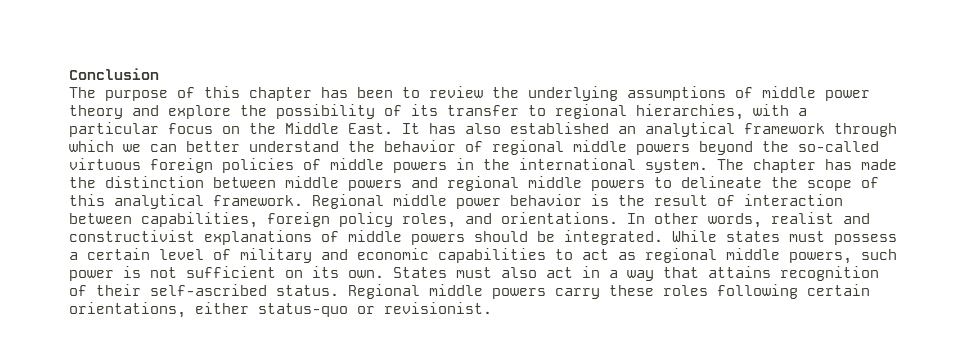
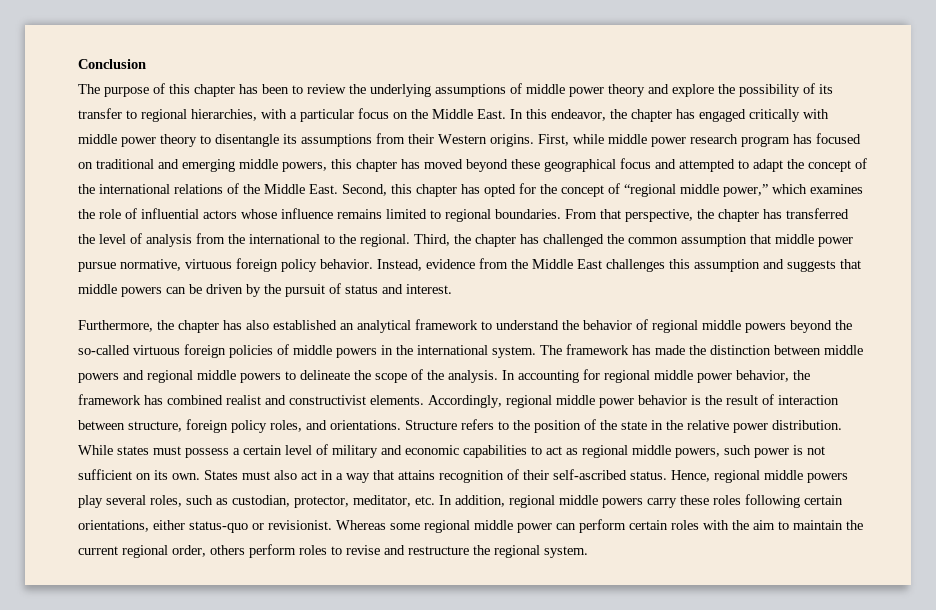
- It has also established an analytical framework through which we can better understand the behavior of regional middle powers beyond the so-called virtuous foreign policies of middle powers in the international system.
+ In this endeavor, the chapter has engaged critically with middle power theory to disentangle its assumptions from their Western origins. First, while middle power research program has focused on traditional and emerging middle powers, this chapter has moved beyond these geographical focus and attempted to adapt the concept of the international relations of the Middle East. Second, this chapter has opted for the concept of “regional middle power,” which examines the role of influential actors whose influence remains limited to regional boundaries. From that perspective, the chapter has transferred the level of analysis from the international to the regional. Third, the chapter has challenged the common assumption that middle power pursue normative, virtuous foreign policy behavior. Instead, evidence from the Middle East challenges this assumption and suggests that middle powers can be driven by the pursuit of status and interest.
+ Furthermore, the chapter has also established an analytical framework to understand the behavior of regional middle powers beyond the so-called virtuous foreign policies of middle powers in the international system.
- The chapter has made the distinction between middle powers and regional middle powers to delineate the scope of this analytical framework. Regional middle power behavior is the result of interaction between capabilities, foreign policy roles, and orientations.
+ The framework has made the distinction between middle powers and regional middle powers to delineate the scope of the analysis. In accounting for regional middle power behavior, the framework has combined realist and constructivist elements. Accordingly, regional middle power behavior is the result of interaction between structure, foreign policy roles, and orientations.
- In other words, realist and constructivist explanations of middle powers should be integrated.
+ Structure refers to the position of the state in the relative power distribution.
- Regional middle powers carry these roles following certain orientations, either status-quo or revisionist.
+ Hence, regional middle powers play several roles, such as custodian, protector, meditator, etc. In addition, regional middle powers carry these roles following certain orientations, either status-quo or revisionist.
+ Whereas some regional middle power can perform certain roles with the aim to maintain the current regional order, others perform roles to revise and restructure the regional system.

